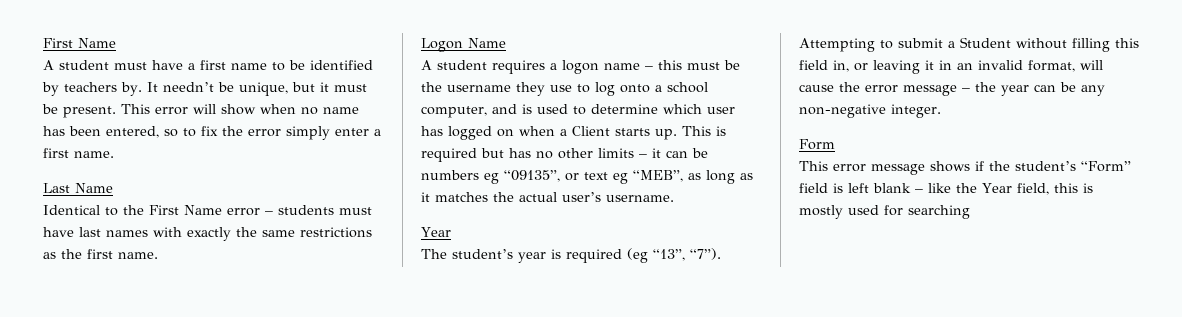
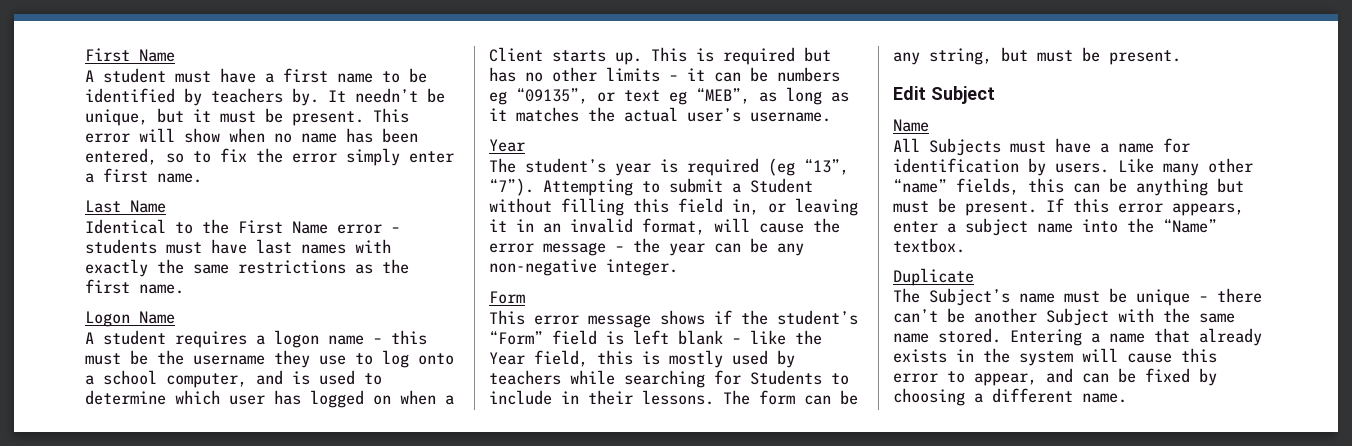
- This error message shows if the student’s “Form” field is left blank – like the Year field, this is mostly used for searching
+ This error message shows if the student’s “Form” field is left blank – like the Year field, this is mostly used by teachers while searching for Students to include in their lessons. The form can be any string, but must be present.
+ Edit Subject
+ Name
+ All Subjects must have a name for identification by users. Like many other “name” fields, this can be anything but must be present. If this error appears, enter a subject name into the “Name” textbox.
+ Duplicate
+ The Subject’s name must be unique – there can’t be another Subject with the same name stored. Entering a name that already exists in the system will cause this error to appear, and can be fixed by choosing a different name.

